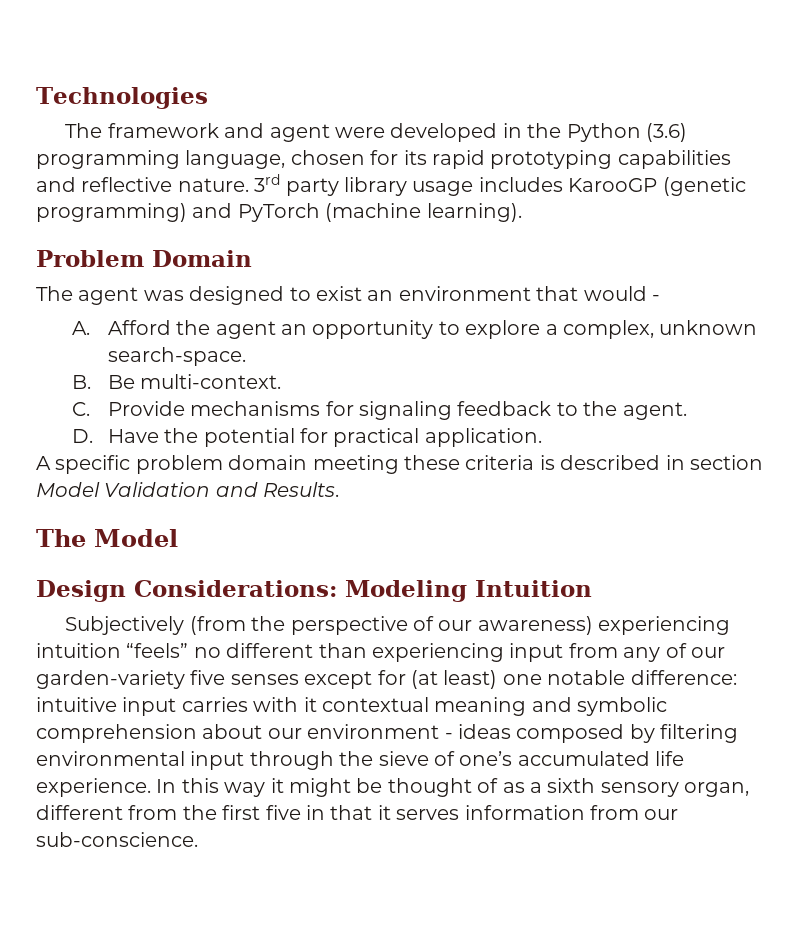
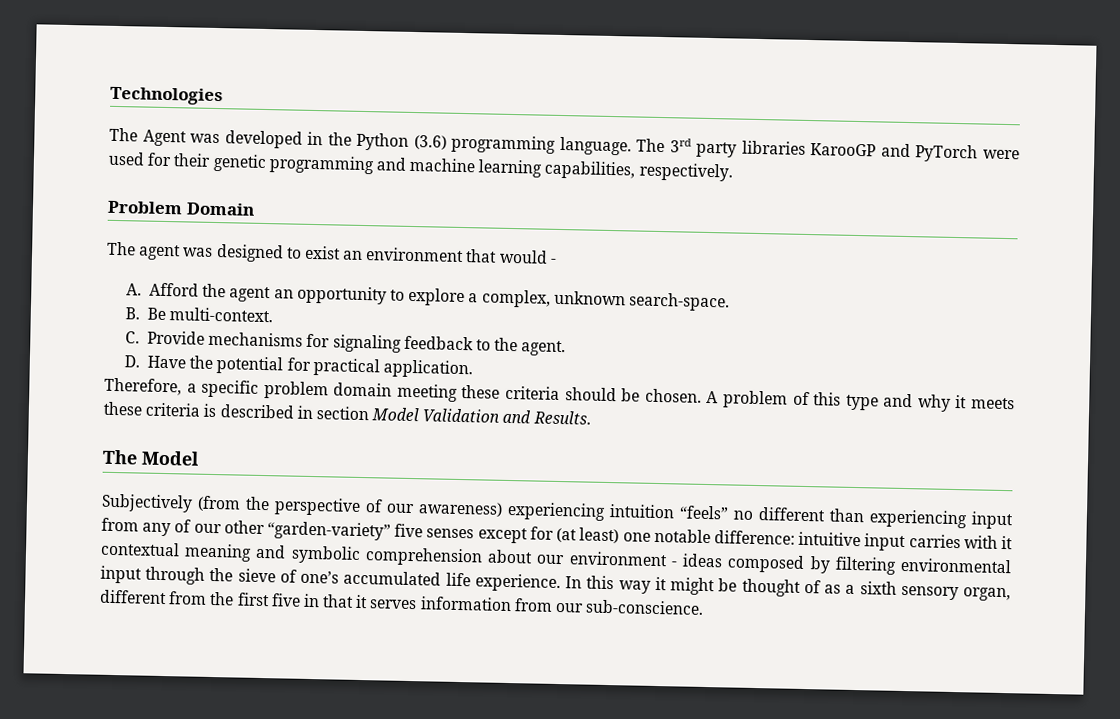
- The framework and agent were developed in the Python (3.6) programming language, chosen for its rapid prototyping capabilities and reflective nature. 3rd party library usage includes KarooGP (genetic programming) and PyTorch (machine learning).
+ The Agent was developed in the Python (3.6) programming language. The 3rd party libraries KarooGP and PyTorch were used for their genetic programming and machine learning capabilities, respectively.
- A specific problem domain meeting these criteria is described in section Model Validation and Results.
+ Therefore, a specific problem domain meeting these criteria should be chosen. A problem of this type and why it meets these criteria is described in section Model Validation and Results.
- Design Considerations: Modeling Intuition
- Subjectively (from the perspective of our awareness) experiencing intuition “feels” no different than experiencing input from any of our garden-variety five senses except for (at least) one notable difference: intuitive input carries with it contextual meaning and symbolic comprehension about our environment - ideas composed by filtering environmental input through the sieve of one’s accumulated life experience.
+ Subjectively (from the perspective of our awareness) experiencing intuition “feels” no different than experiencing input from any of our other “garden-variety” five senses except for (at least) one notable difference: intuitive input carries with it contextual meaning and symbolic comprehension about our environment - ideas composed by filtering environmental input through the sieve of one’s accumulated life experience.

